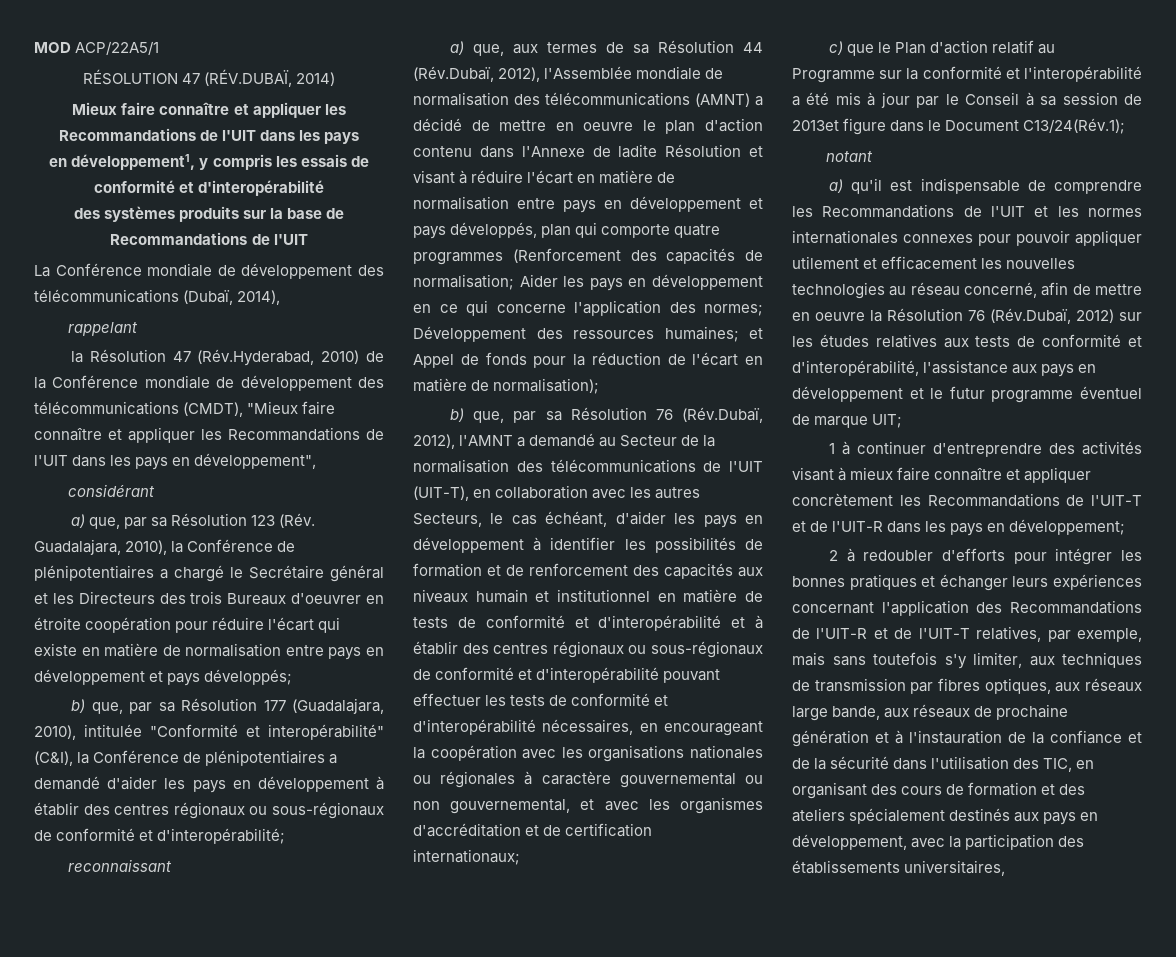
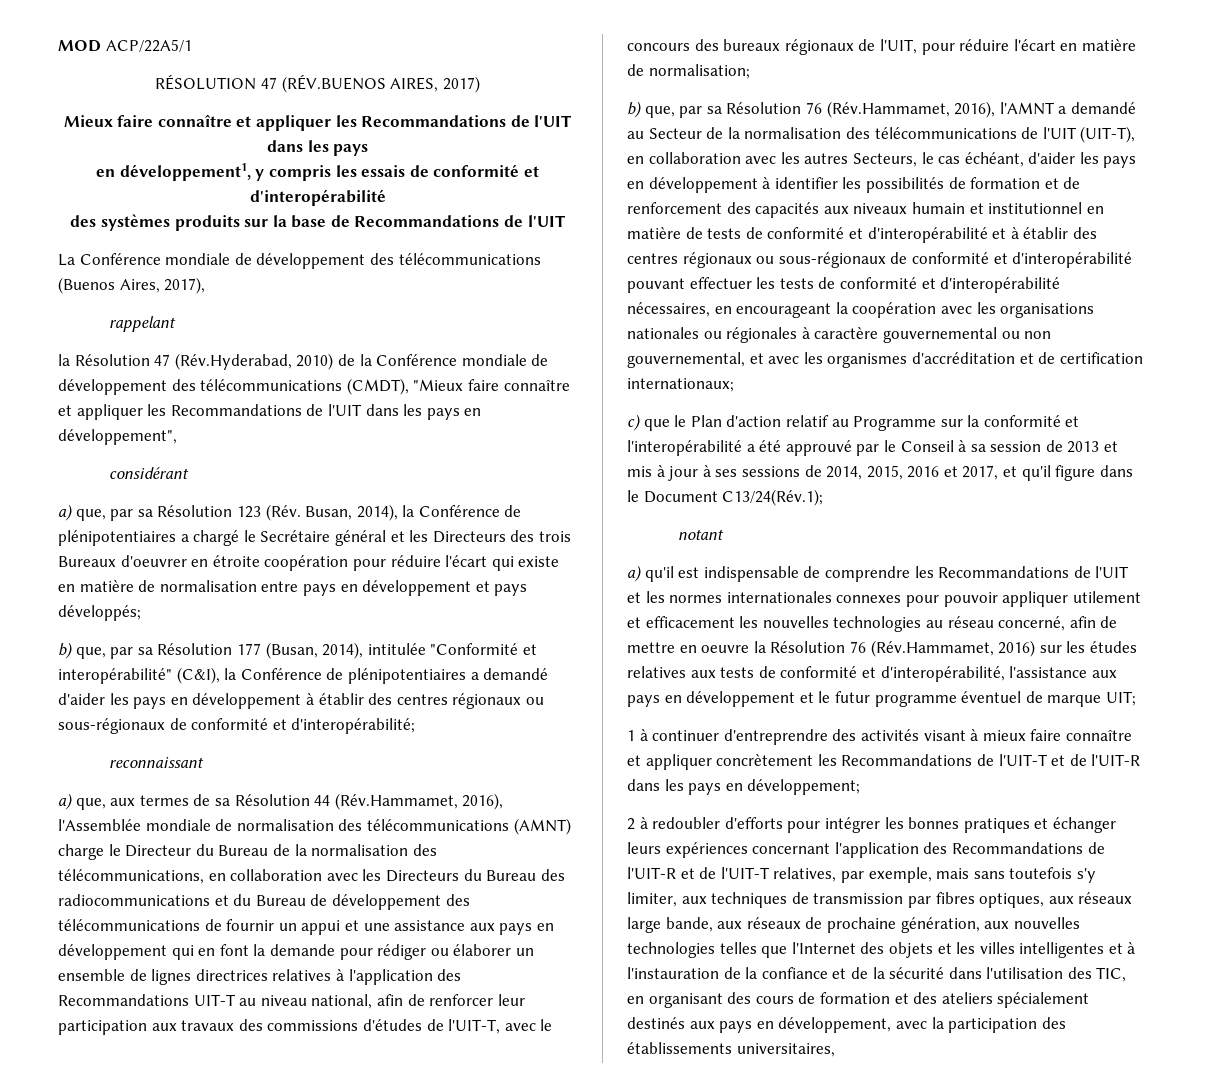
- RÉSOLUTION 47 (RÉV.DUBAÏ, 2014)
+ RÉSOLUTION 47 (RÉV.BUENOS AIRES, 2017)
- La Conférence mondiale de développement des télécommunications (Dubaï, 2014),
+ La Conférence mondiale de développement des télécommunications (Buenos Aires, 2017),
- a) que, par sa Résolution 123 (Rév. Guadalajara, 2010), la Conférence de plénipotentiaires a chargé le Secrétaire général et les Directeurs des trois Bureaux d'oeuvrer en étroite coopération pour réduire l'écart qui existe en matière de normalisation entre pays en développement et pays développés;
+ a) que, par sa Résolution 123 (Rév. Busan, 2014), la Conférence de plénipotentiaires a chargé le Secrétaire général et les Directeurs des trois Bureaux d'oeuvrer en étroite coopération pour réduire l'écart qui existe en matière de normalisation entre pays en développement et pays développés;
- b) que, par sa Résolution 177 (Guadalajara, 2010), intitulée "Conformité et interopérabilité" (C&I), la Conférence de plénipotentiaires a demandé d'aider les pays en développement à établir des centres régionaux ou sous-régionaux de conformité et d'interopérabilité;
+ b) que, par sa Résolution 177 (Busan, 2014), intitulée "Conformité et interopérabilité" (C&I), la Conférence de plénipotentiaires a demandé d'aider les pays en développement à établir des centres régionaux ou sous-régionaux de conformité et d'interopérabilité;
- a) que, aux termes de sa Résolution 44 (Rév.Dubaï, 2012), l'Assemblée mondiale de normalisation des télécommunications (AMNT) a décidé de mettre en oeuvre le plan d'action contenu dans l'Annexe de ladite Résolution et visant à réduire l'écart en matière de normalisation entre pays en développement et pays développés, plan qui comporte quatre programmes (Renforcement des capacités de normalisation; Aider les pays en développement en ce qui concerne l'application des normes; Développement des ressources humaines; et Appel de fonds pour la réduction de l'écart en matière de normalisation);
+ a) que, aux termes de sa Résolution 44 (Rév.Hammamet, 2016), l'Assemblée mondiale de normalisation des télécommunications (AMNT) charge le Directeur du Bureau de la normalisation des télécommunications, en collaboration avec les Directeurs du Bureau des radiocommunications et du Bureau de développement des télécommunications de fournir un appui et une assistance aux pays en développement qui en font la demande pour rédiger ou élaborer un ensemble de lignes directrices relatives à l'application des Recommandations UIT-T au niveau national, afin de renforcer leur participation aux travaux des commissions d'études de l'UIT-T, avec le concours des bureaux régionaux de l'UIT, pour réduire l'écart en matière de normalisation;
- b) que, par sa Résolution 76 (Rév.Dubaï, 2012), l'AMNT a demandé au Secteur de la normalisation des télécommunications de l'UIT (UIT-T), en collaboration avec les autres Secteurs, le cas échéant, d'aider les pays en développement à identifier les possibilités de formation et de renforcement des capacités aux niveaux humain et institutionnel en matière de tests de conformité et d'interopérabilité et à établir des centres régionaux ou sous-régionaux de conformité et d'interopérabilité pouvant effectuer les tests de conformité et d'interopérabilité nécessaires, en encourageant la coopération avec les organisations nationales ou régionales à caractère gouvernemental ou non gouvernemental, et avec les organismes d'accréditation et de certification internationaux;
+ b) que, par sa Résolution 76 (Rév.Hammamet, 2016), l'AMNT a demandé au Secteur de la normalisation des télécommunications de l'UIT (UIT-T), en collaboration avec les autres Secteurs, le cas échéant, d'aider les pays en développement à identifier les possibilités de formation et de renforcement des capacités aux niveaux humain et institutionnel en matière de tests de conformité et d'interopérabilité et à établir des centres régionaux ou sous-régionaux de conformité et d'interopérabilité pouvant effectuer les tests de conformité et d'interopérabilité nécessaires, en encourageant la coopération avec les organisations nationales ou régionales à caractère gouvernemental ou non gouvernemental, et avec les organismes d'accréditation et de certification internationaux;
- c) que le Plan d'action relatif au Programme sur la conformité et l'interopérabilité a été mis à jour par le Conseil à sa session de 2013et figure dans le Document C13/24(Rév.1);
+ c) que le Plan d'action relatif au Programme sur la conformité et l'interopérabilité a été approuvé par le Conseil à sa session de 2013 et mis à jour à ses sessions de 2014, 2015, 2016 et 2017, et qu'il figure dans le Document C13/24(Rév.1);
- a) qu'il est indispensable de comprendre les Recommandations de l'UIT et les normes internationales connexes pour pouvoir appliquer utilement et efficacement les nouvelles technologies au réseau concerné, afin de mettre en oeuvre la Résolution 76 (Rév.Dubaï, 2012) sur les études relatives aux tests de conformité et d'interopérabilité, l'assistance aux pays en développement et le futur programme éventuel de marque UIT;
+ a) qu'il est indispensable de comprendre les Recommandations de l'UIT et les normes internationales connexes pour pouvoir appliquer utilement et efficacement les nouvelles technologies au réseau concerné, afin de mettre en oeuvre la Résolution 76 (Rév.Hammamet, 2016) sur les études relatives aux tests de conformité et d'interopérabilité, l'assistance aux pays en développement et le futur programme éventuel de marque UIT;
- 2 à redoubler d'efforts pour intégrer les bonnes pratiques et échanger leurs expériences concernant l'application des Recommandations de l'UIT-R et de l'UIT-T relatives, par exemple, mais sans toutefois s'y limiter, aux techniques de transmission par fibres optiques, aux réseaux large bande, aux réseaux de prochaine génération et à l'instauration de la confiance et de la sécurité dans l'utilisation des TIC, en organisant des cours de formation et des ateliers spécialement destinés aux pays en développement, avec la participation des établissements universitaires,
+ 2 à redoubler d'efforts pour intégrer les bonnes pratiques et échanger leurs expériences concernant l'application des Recommandations de l'UIT-R et de l'UIT-T relatives, par exemple, mais sans toutefois s'y limiter, aux techniques de transmission par fibres optiques, aux réseaux large bande, aux réseaux de prochaine génération, aux nouvelles technologies telles que l'Internet des objets et les villes intelligentes et à l'instauration de la confiance et de la sécurité dans l'utilisation des TIC, en organisant des cours de formation et des ateliers spécialement destinés aux pays en développement, avec la participation des établissements universitaires,

